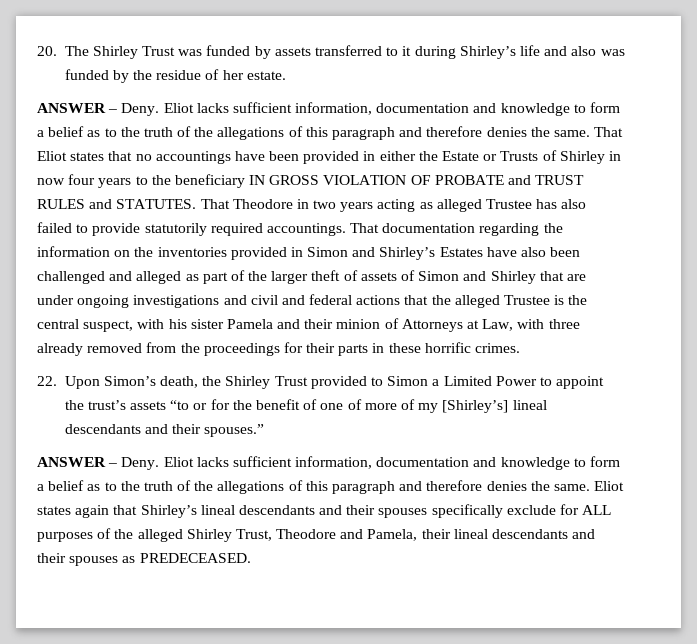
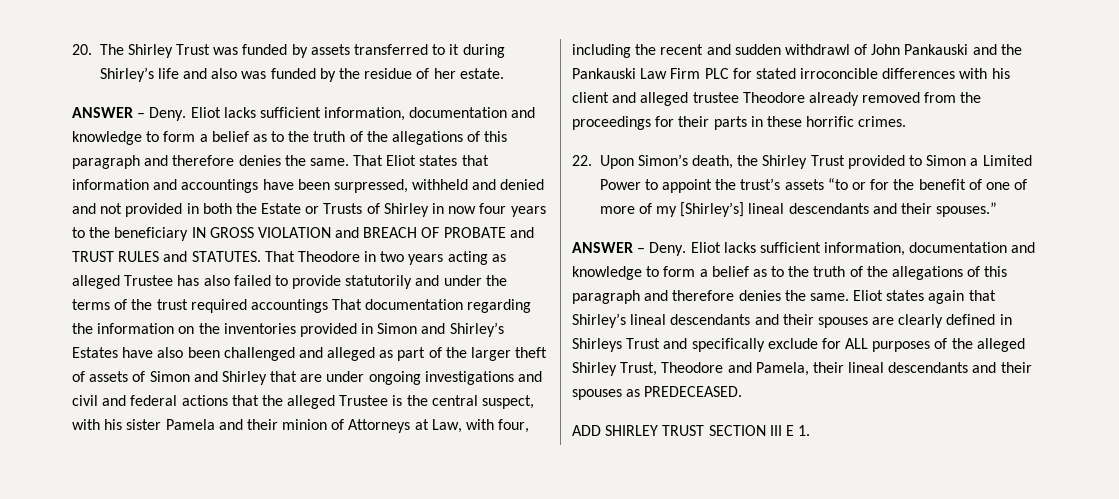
- That Eliot states that no accountings have been provided in either the Estate or Trusts of Shirley in now four years to the beneficiary IN GROSS VIOLATION OF PROBATE and TRUST RULES and STATUTES.
+ That Eliot states that information and accountings have been surpressed, withheld and denied and not provided in both the Estate or Trusts of Shirley in now four years to the beneficiary IN GROSS VIOLATION and BREACH OF PROBATE and TRUST RULES and STATUTES.
- That Theodore in two years acting as alleged Trustee has also failed to provide statutorily required accountings. That documentation regarding the information on the inventories provided in Simon and Shirley’s Estates have also been challenged and alleged as part of the larger theft of assets of Simon and Shirley that are under ongoing investigations and civil and federal actions that the alleged Trustee is the central suspect, with his sister Pamela and their minion of Attorneys at Law, with three already removed from the proceedings for their parts in these horrific crimes.
+ That Theodore in two years acting as alleged Trustee has also failed to provide statutorily and under the terms of the trust required accountings That documentation regarding the information on the inventories provided in Simon and Shirley’s Estates have also been challenged and alleged as part of the larger theft of assets of Simon and Shirley that are under ongoing investigations and civil and federal actions that the alleged Trustee is the central suspect, with his sister Pamela and their minion of Attorneys at Law, with four, including the recent and sudden withdrawl of John Pankauski and the Pankauski Law Firm PLC for stated irroconcible differences with his client and alleged trustee Theodore already removed from the proceedings for their parts in these horrific crimes.
- Eliot states again that Shirley’s lineal descendants and their spouses specifically exclude for ALL purposes of the alleged Shirley Trust, Theodore and Pamela, their lineal descendants and their spouses as PREDECEASED.
+ Eliot states again that Shirley’s lineal descendants and their spouses are clearly defined in Shirleys Trust and specifically exclude for ALL purposes of the alleged Shirley Trust, Theodore and Pamela, their lineal descendants and their spouses as PREDECEASED.
+ ADD SHIRLEY TRUST SECTION III E 1.

